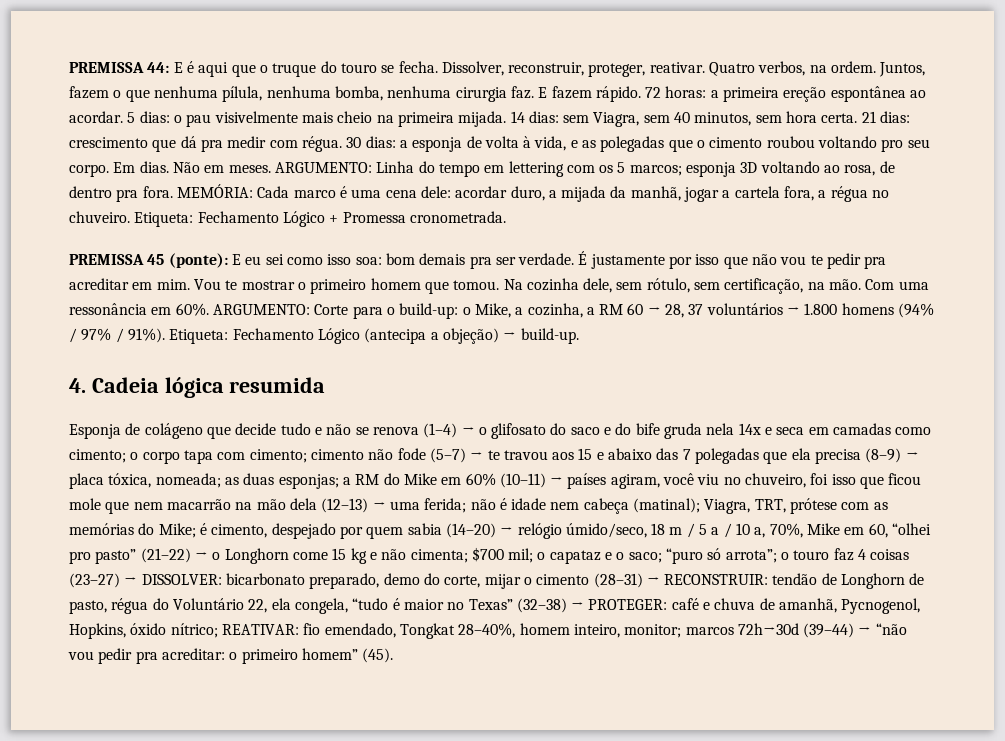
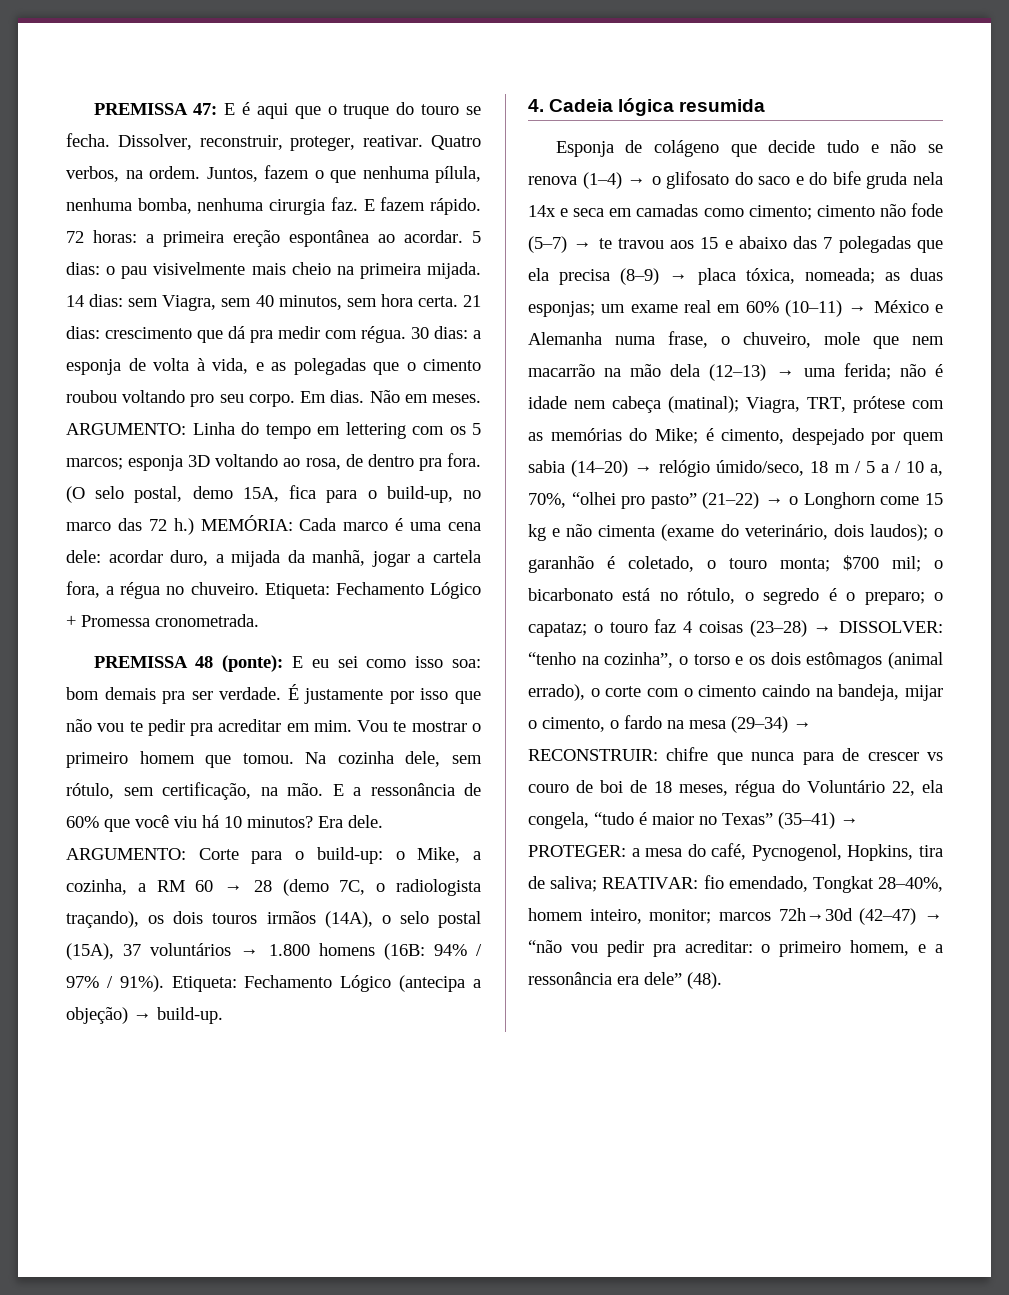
- PREMISSA 44: E é aqui que o truque do touro se fecha.
+ PREMISSA 47: E é aqui que o truque do touro se fecha.
+ (O selo postal, demo 15A, fica para o build-up, no marco das 72 h.)
- PREMISSA 45 (ponte): E eu sei como isso soa: bom demais pra ser verdade.
+ PREMISSA 48 (ponte): E eu sei como isso soa: bom demais pra ser verdade.
- Com uma ressonância em 60%.
+ E a ressonância de 60% que você viu há 10 minutos? Era dele.
- ARGUMENTO: Corte para o build-up: o Mike, a cozinha, a RM 60 → 28, 37 voluntários → 1.800 homens (94% / 97% / 91%).
+ ARGUMENTO: Corte para o build-up: o Mike, a cozinha, a RM 60 → 28 (demo 7C, o radiologista traçando), os dois touros irmãos (14A), o selo postal (15A), 37 voluntários → 1.800 homens (16B: 94% / 97% / 91%).
- o corpo tapa com cimento;
- a RM do Mike em 60% (10–11) → países agiram, você viu no chuveiro, foi isso que ficou mole que nem macarrão na mão dela (12–13) → uma ferida;
+ um exame real em 60% (10–11) → México e Alemanha numa frase, o chuveiro, mole que nem macarrão na mão dela (12–13) → uma ferida;
- é cimento, despejado por quem sabia (14–20) → relógio úmido/seco, 18 m / 5 a / 10 a, 70%, Mike em 60, “olhei pro pasto” (21–22) → o Longhorn come 15 kg e não cimenta; $700 mil; o capataz e o saco; “puro só arrota”;
+ é cimento, despejado por quem sabia (14–20) → relógio úmido/seco, 18 m / 5 a / 10 a, 70%, “olhei pro pasto” (21–22) → o Longhorn come 15 kg e não cimenta (exame do veterinário, dois laudos); o garanhão é coletado, o touro monta; $700 mil; o bicarbonato está no rótulo, o segredo é o preparo; o capataz;
- o touro faz 4 coisas (23–27) → DISSOLVER:
+ o touro faz 4 coisas (23–28) → DISSOLVER:
- bicarbonato preparado, demo do corte, mijar o cimento (28–31) → RECONSTRUIR: tendão de Longhorn de pasto, régua do Voluntário 22, ela congela, “tudo é maior no Texas” (32–38) → PROTEGER:
+ “tenho na cozinha”, o torso e os dois estômagos (animal errado), o corte com o cimento caindo na bandeja, mijar o cimento, o fardo na mesa (29–34) → RECONSTRUIR: chifre que nunca para de crescer vs couro de boi de 18 meses, régua do Voluntário 22, ela congela, “tudo é maior no Texas” (35–41) → PROTEGER:
- café e chuva de amanhã, Pycnogenol, Hopkins, óxido nítrico;
+ a mesa do café, Pycnogenol, Hopkins, tira de saliva;
- marcos 72h→30d (39–44) → “não vou pedir pra acreditar:
+ marcos 72h→30d (42–47) → “não vou pedir pra acreditar:
- o primeiro homem” (45).
+ o primeiro homem, e a ressonância era dele” (48).

